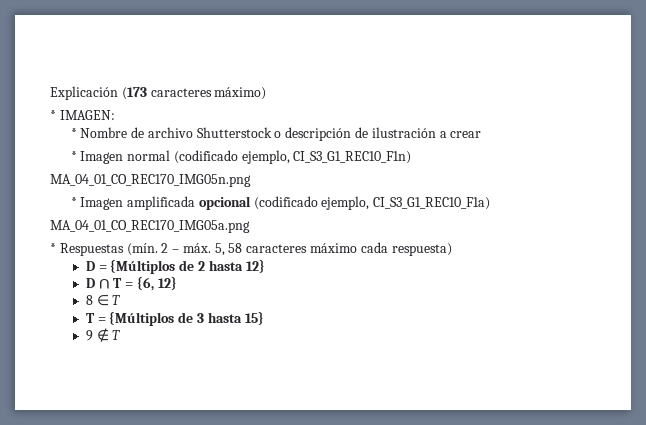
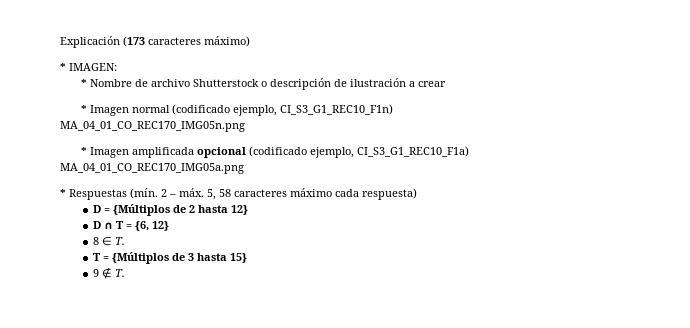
- 8 ∈ T
+ 8 ∈ T.
- 9 ∉ T
+ 9 ∉ T.

